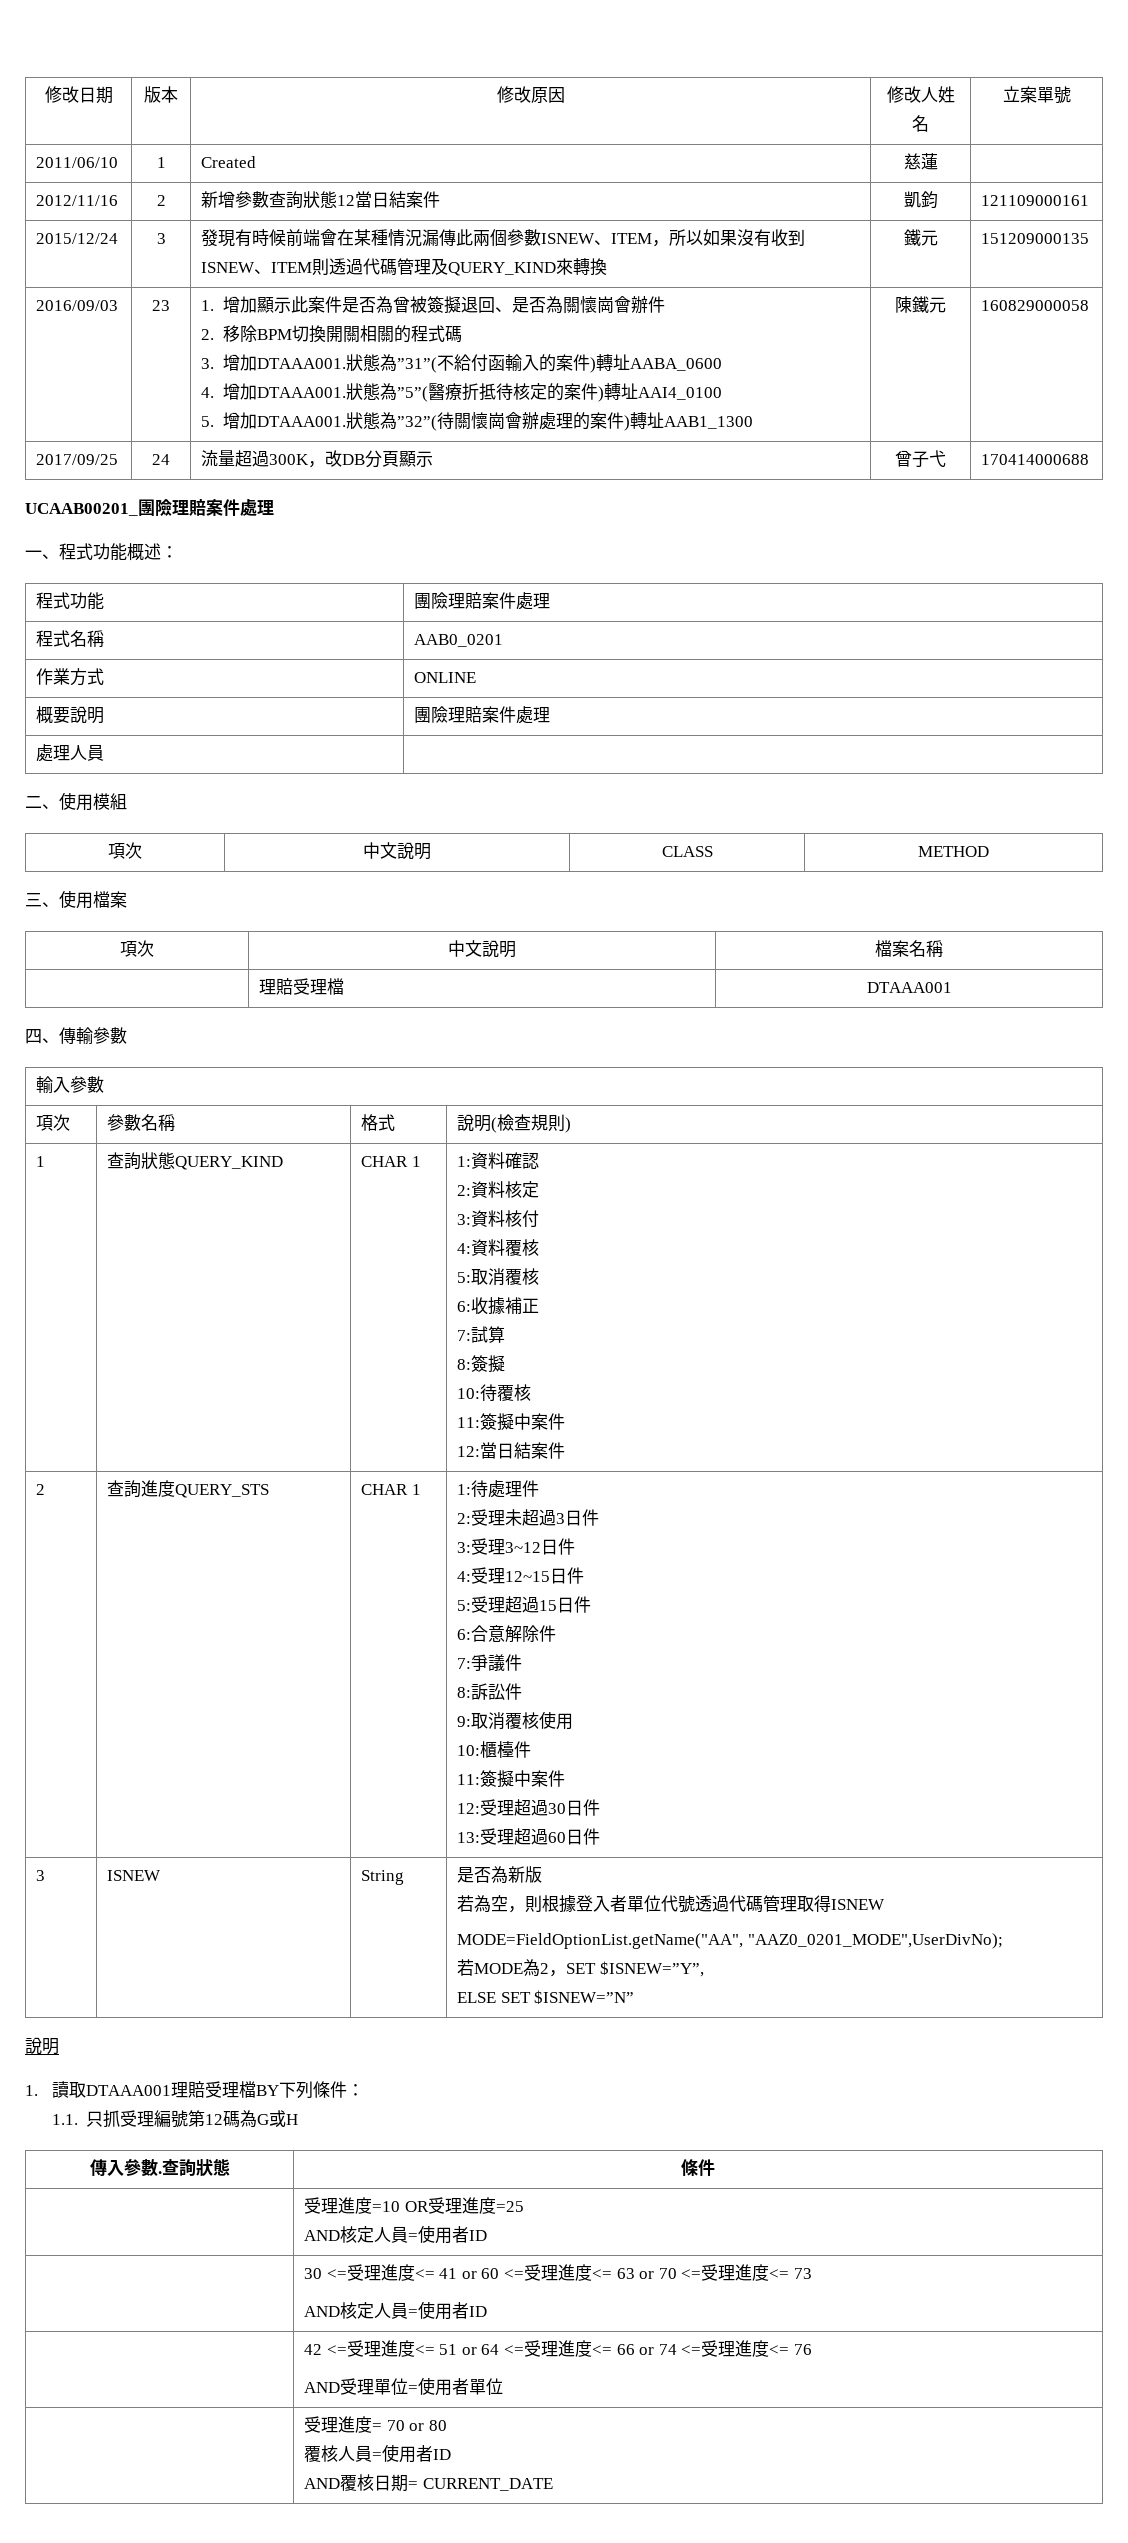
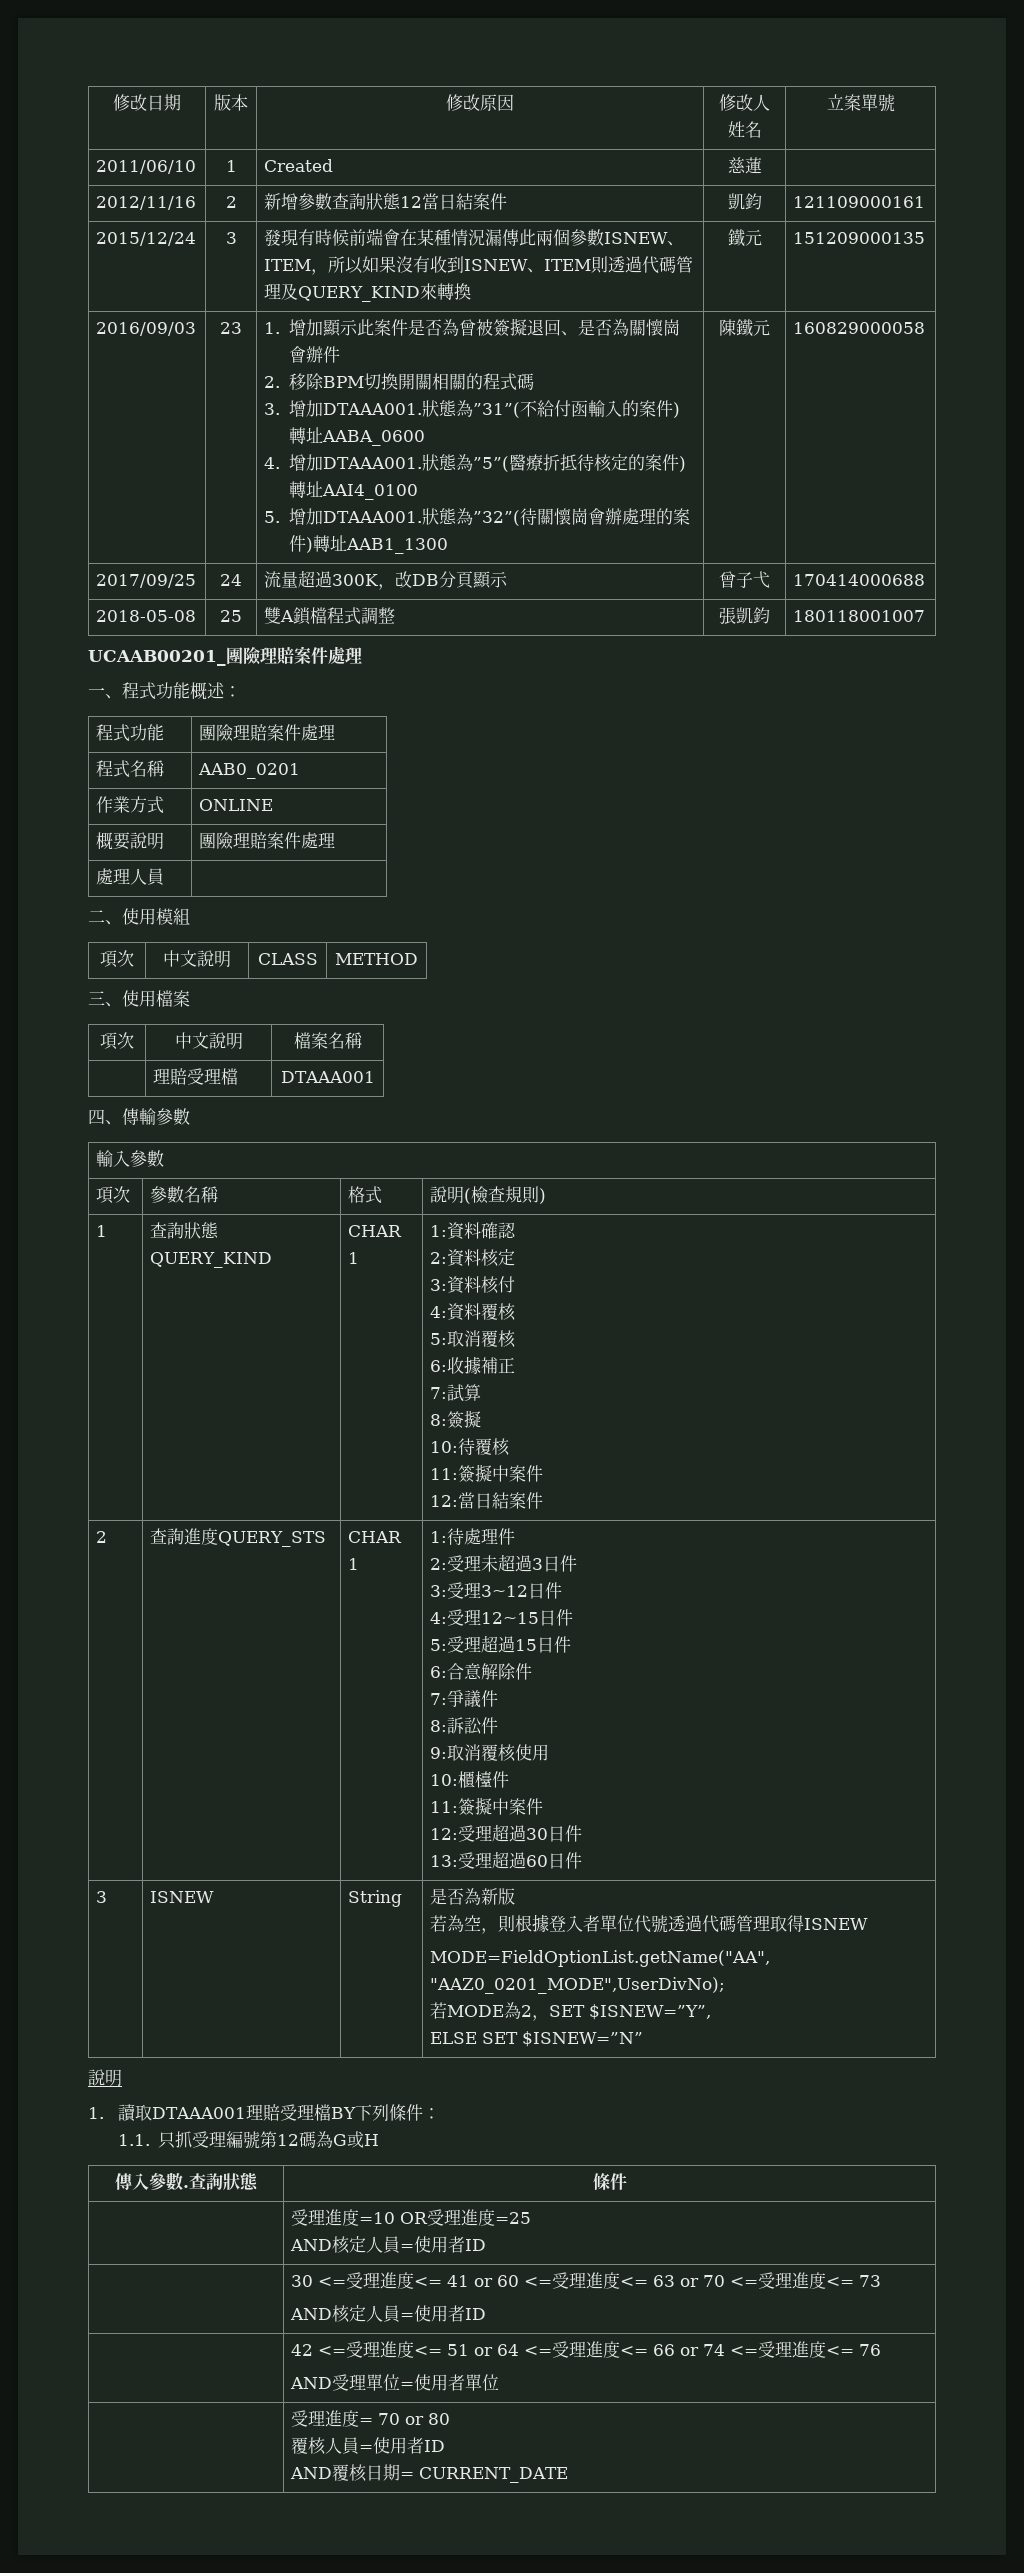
+ 2018-05-08 | 25 | 雙A鎖檔程式調整 | 張凱鈞 | 180118001007

